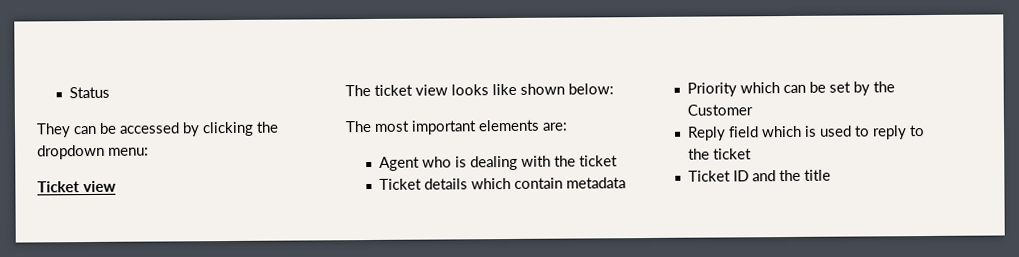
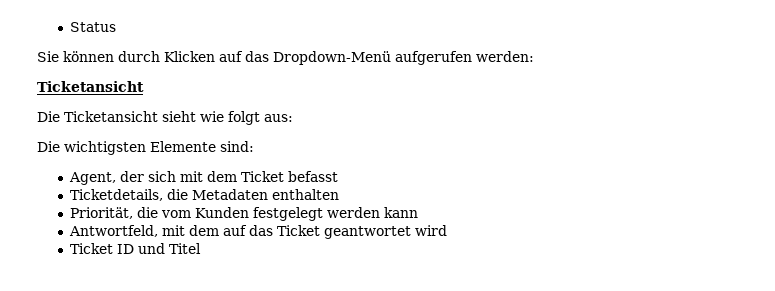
- They can be accessed by clicking the dropdown menu:
- Ticket view
- The ticket view looks like shown below:
- The most important elements are:
- Agent who is dealing with the ticket
- Ticket details which contain metadata
- Priority which can be set by the Customer
- Reply field which is used to reply to the ticket
+ Sie können durch Klicken auf das Dropdown-Menü aufgerufen werden:
+ Ticketansicht
+ Die Ticketansicht sieht wie folgt aus:
+ Die wichtigsten Elemente sind:
+ Agent, der sich mit dem Ticket befasst
+ Ticketdetails, die Metadaten enthalten
+ Priorität, die vom Kunden festgelegt werden kann
+ Antwortfeld, mit dem auf das Ticket geantwortet wird
- Ticket ID and the title
+ Ticket ID und Titel

